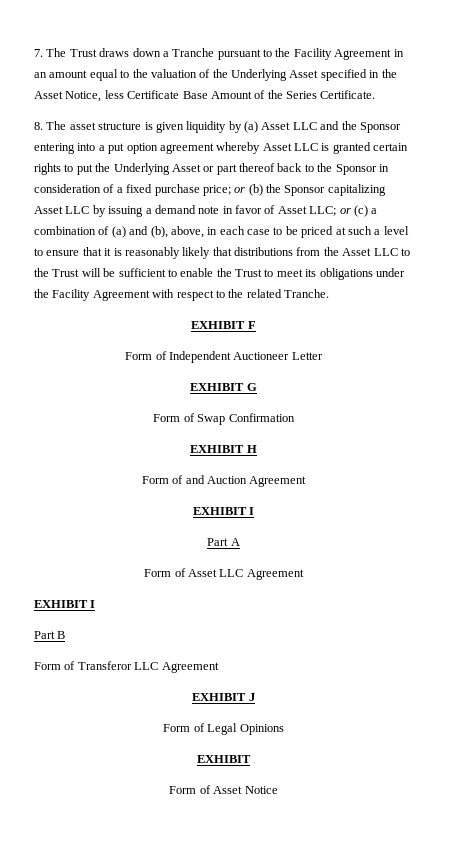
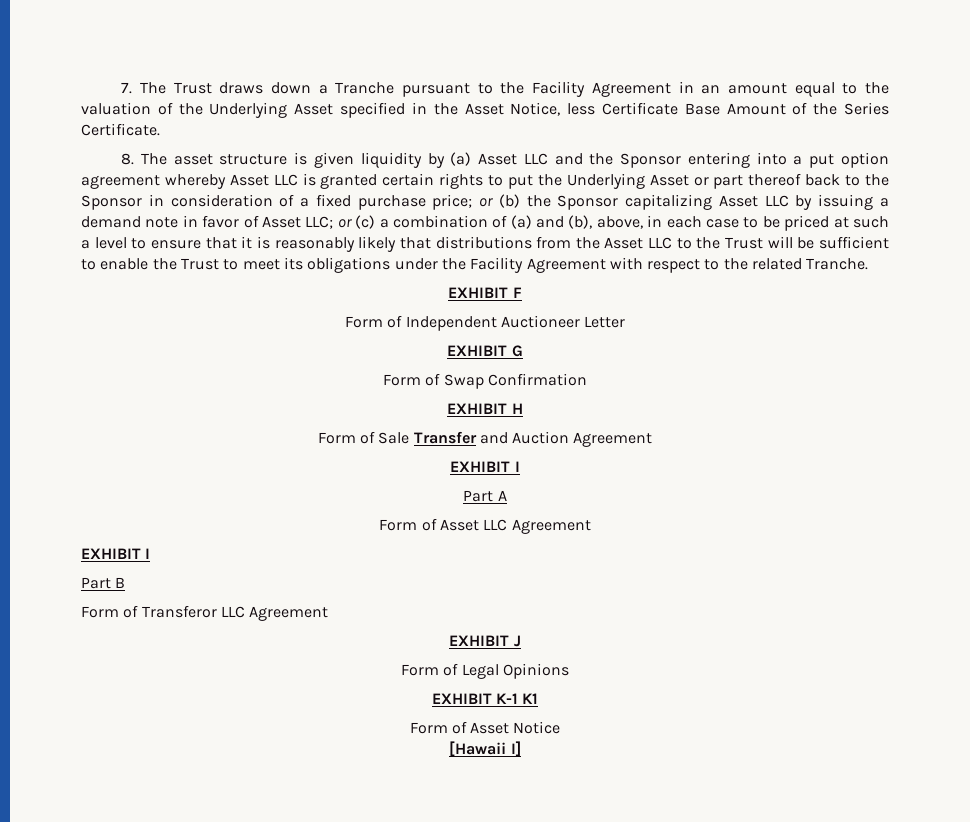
- Form of and Auction Agreement
+ Form of Sale Transfer and Auction Agreement
  Form of Legal Opinions
- EXHIBIT
+ EXHIBIT K-1 K1
+ [Hawaii I]

